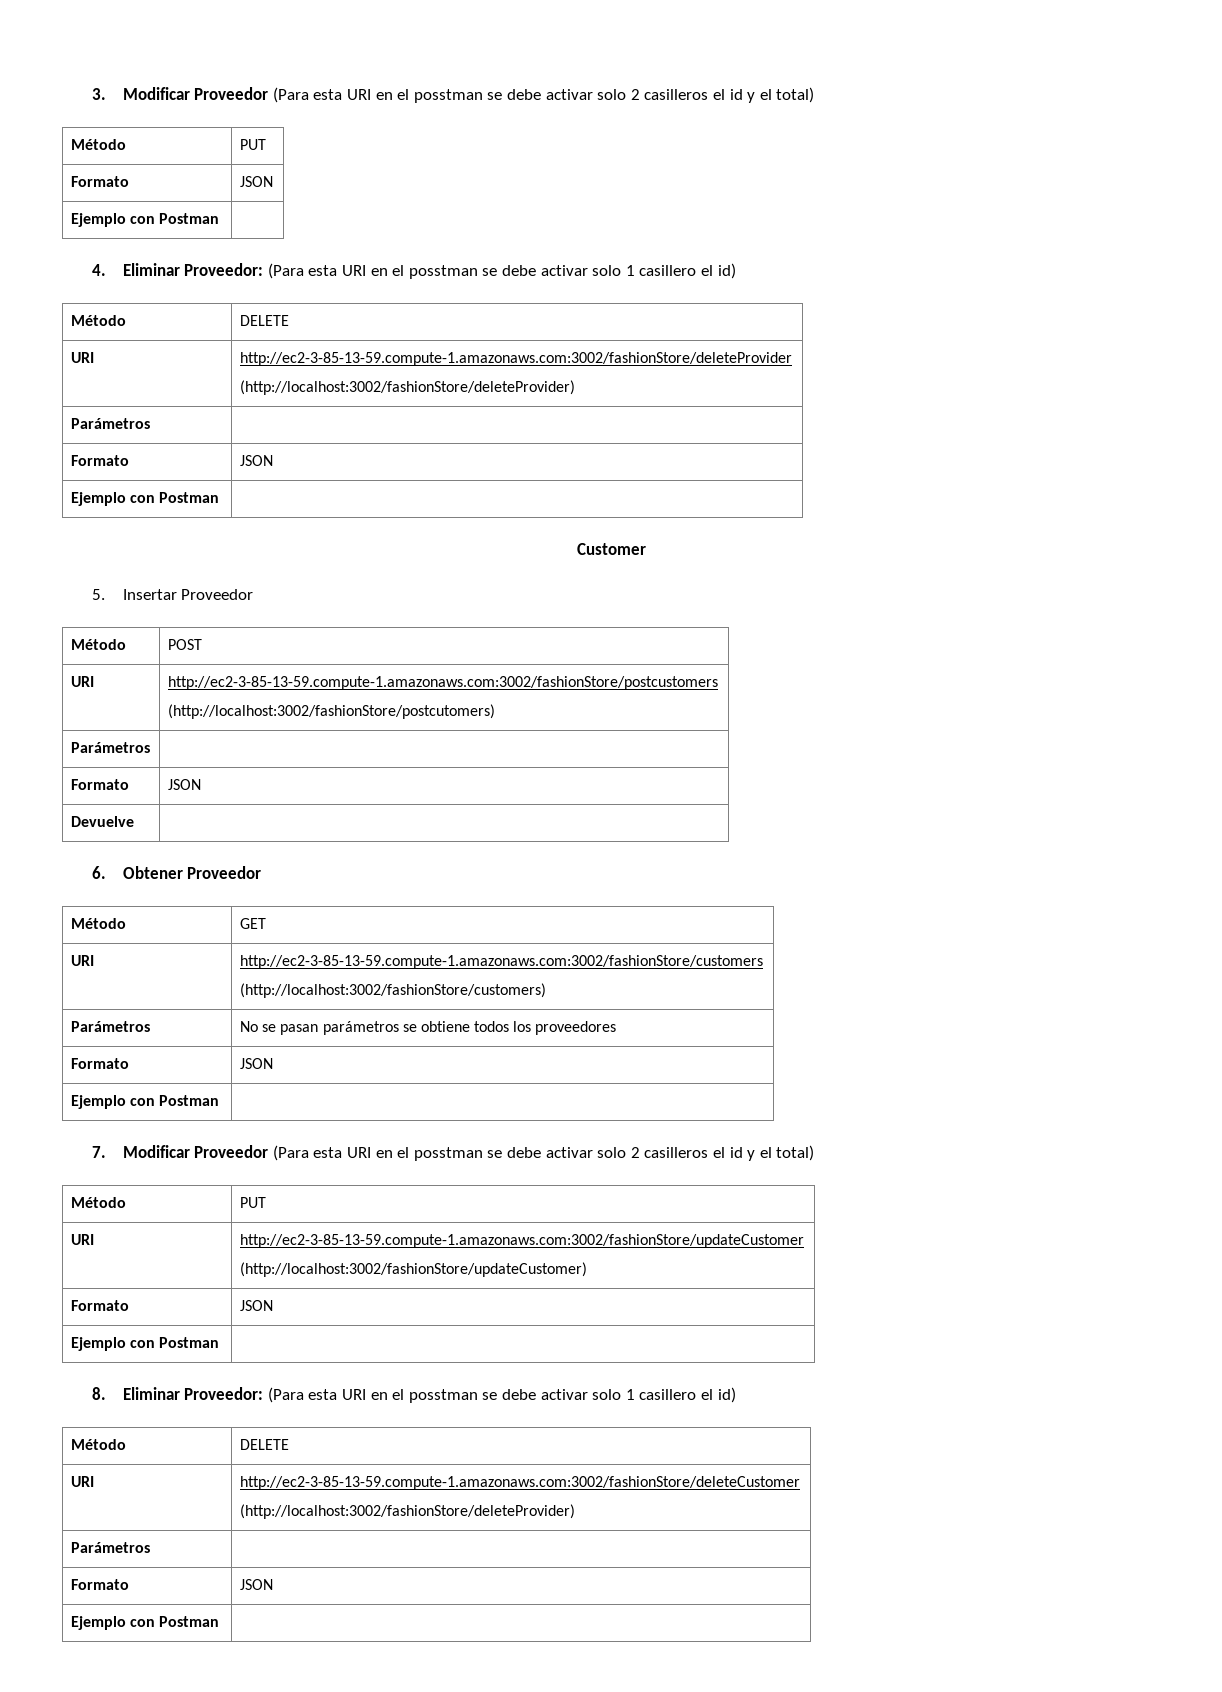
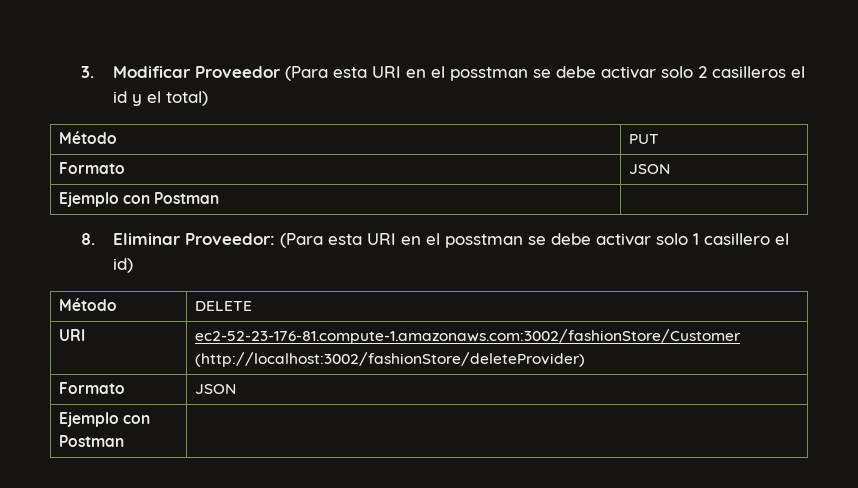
- 4. Eliminar Proveedor: (Para esta URI en el posstman se debe activar solo 1 casillero el id)
+ 8. Eliminar Proveedor: (Para esta URI en el posstman se debe activar solo 1 casillero el id)
- URI | http://ec2-3-85-13-59.compute-1.amazonaws.com:3002/fashionStore/deleteProvider
- (http://localhost:3002/fashionStore/deleteProvider)
- Parámetros |
- Formato | JSON
- Ejemplo con Postman |
- Customer
- 5. Insertar Proveedor
- Método | POST
- URI | http://ec2-3-85-13-59.compute-1.amazonaws.com:3002/fashionStore/postcustomers
- (http://localhost:3002/fashionStore/postcutomers)
- Parámetros |
- Formato | JSON
- Devuelve |
- 6. Obtener Proveedor
- Método | GET
- URI | http://ec2-3-85-13-59.compute-1.amazonaws.com:3002/fashionStore/customers
- (http://localhost:3002/fashionStore/customers)
- Parámetros | No se pasan parámetros se obtiene todos los proveedores
- Formato | JSON
- Ejemplo con Postman |
- 7. Modificar Proveedor (Para esta URI en el posstman se debe activar solo 2 casilleros el id y el total)
- Método | PUT
- URI | http://ec2-3-85-13-59.compute-1.amazonaws.com:3002/fashionStore/updateCustomer
- (http://localhost:3002/fashionStore/updateCustomer)
- Formato | JSON
- Ejemplo con Postman |
- 8. Eliminar Proveedor: (Para esta URI en el posstman se debe activar solo 1 casillero el id)
- Método | DELETE
- URI | http://ec2-3-85-13-59.compute-1.amazonaws.com:3002/fashionStore/deleteCustomer
- (http://localhost:3002/fashionStore/deleteProvider)
- Parámetros |
+ URI | ec2-52-23-176-81.compute-1.amazonaws.com:3002/fashionStore/Customer (http://localhost:3002/fashionStore/deleteProvider)

